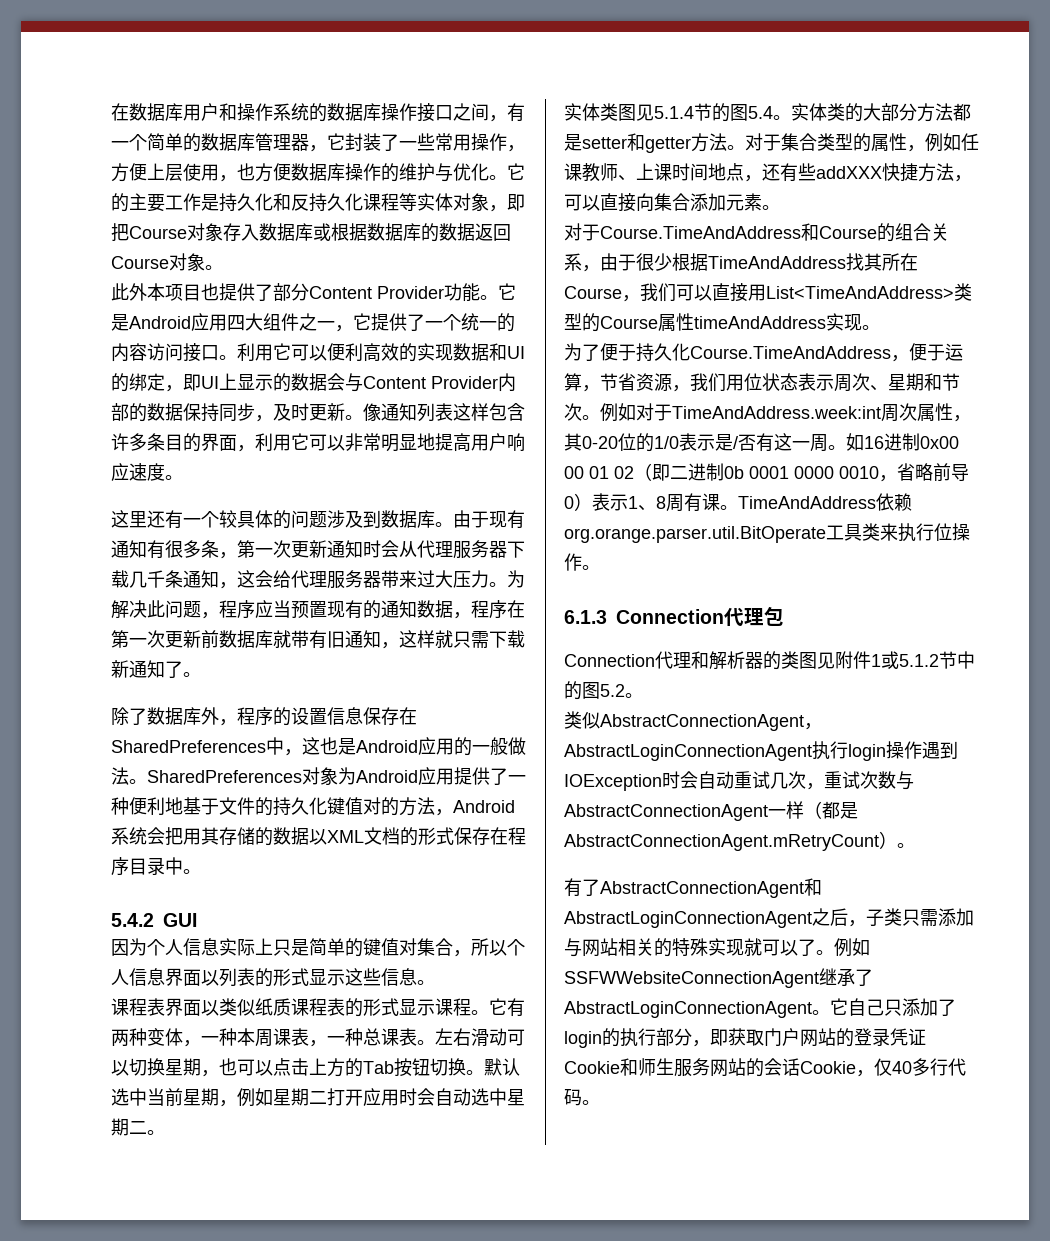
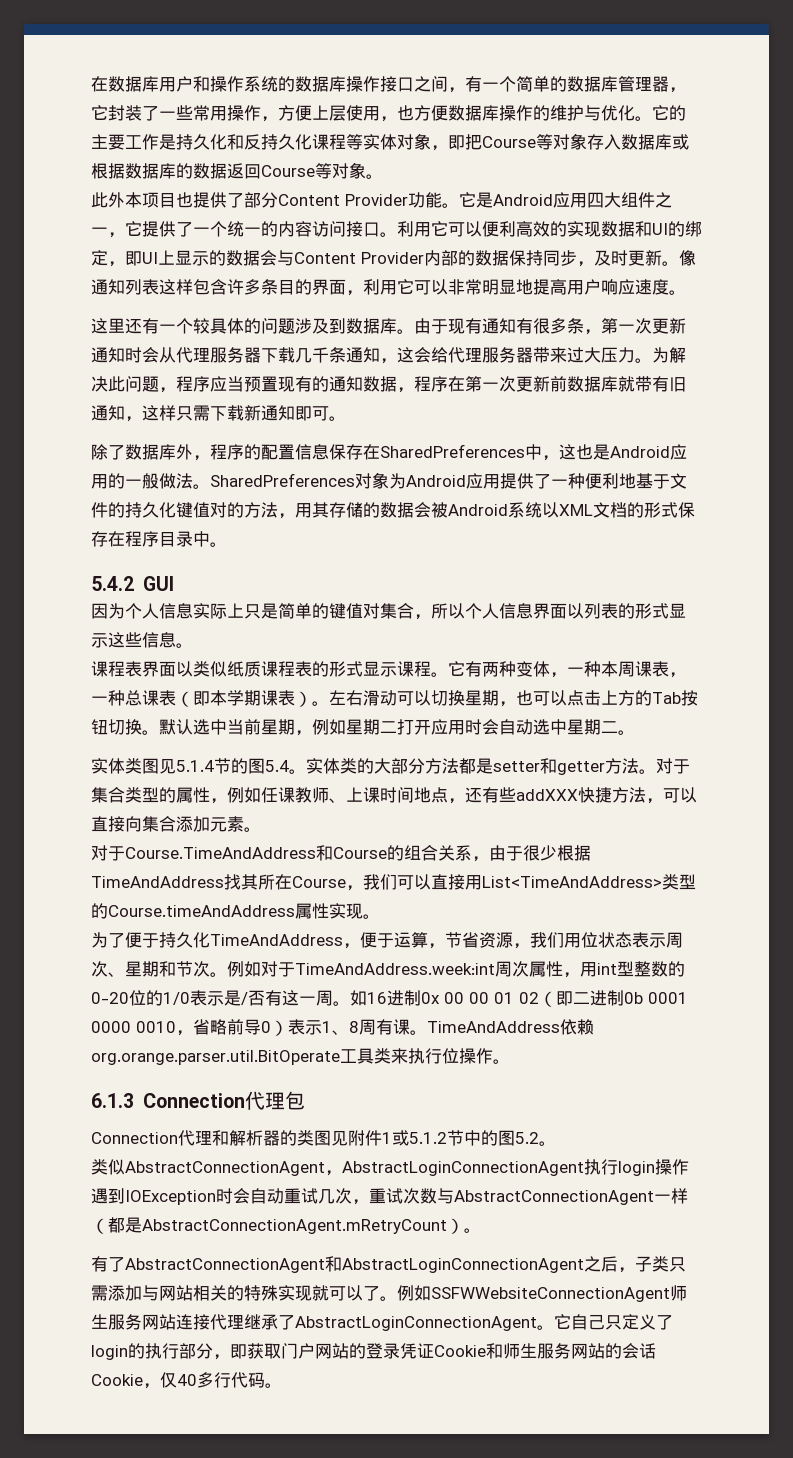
- 它的主要工作是持久化和反持久化课程等实体对象，即把Course对象存入数据库或根据数据库的数据返回Course对象。
+ 它的主要工作是持久化和反持久化课程等实体对象，即把Course等对象存入数据库或根据数据库的数据返回Course等对象。
- 为解决此问题，程序应当预置现有的通知数据，程序在第一次更新前数据库就带有旧通知，这样就只需下载新通知了。
+ 为解决此问题，程序应当预置现有的通知数据，程序在第一次更新前数据库就带有旧通知，这样只需下载新通知即可。
- 除了数据库外，程序的设置信息保存在SharedPreferences中，这也是Android应用的一般做法。
+ 除了数据库外，程序的配置信息保存在SharedPreferences中，这也是Android应用的一般做法。
- SharedPreferences对象为Android应用提供了一种便利地基于文件的持久化键值对的方法，Android系统会把用其存储的数据以XML文档的形式保存在程序目录中。
+ SharedPreferences对象为Android应用提供了一种便利地基于文件的持久化键值对的方法，用其存储的数据会被Android系统以XML文档的形式保存在程序目录中。
- 它有两种变体，一种本周课表，一种总课表。
+ 它有两种变体，一种本周课表，一种总课表（即本学期课表）。
- 对于Course.TimeAndAddress和Course的组合关系，由于很少根据TimeAndAddress找其所在Course，我们可以直接用List<TimeAndAddress>类型的Course属性timeAndAddress实现。
+ 对于Course.TimeAndAddress和Course的组合关系，由于很少根据TimeAndAddress找其所在Course，我们可以直接用List<TimeAndAddress>类型的Course.timeAndAddress属性实现。
- 为了便于持久化Course.TimeAndAddress，便于运算，节省资源，我们用位状态表示周次、星期和节次。
+ 为了便于持久化TimeAndAddress，便于运算，节省资源，我们用位状态表示周次、星期和节次。
- 例如对于TimeAndAddress.week:int周次属性，其0-20位的1/0表示是/否有这一周。
+ 例如对于TimeAndAddress.week:int周次属性，用int型整数的0-20位的1/0表示是/否有这一周。
- 如16进制0x00 00 01 02（即二进制0b 0001 0000 0010，省略前导0）表示1、8周有课。
+ 如16进制0x 00 00 01 02（即二进制0b 0001 0000 0010，省略前导0）表示1、8周有课。
- 例如SSFWWebsiteConnectionAgent继承了AbstractLoginConnectionAgent。
+ 例如SSFWWebsiteConnectionAgent师生服务网站连接代理继承了AbstractLoginConnectionAgent。
- 它自己只添加了login的执行部分，即获取门户网站的登录凭证Cookie和师生服务网站的会话Cookie，仅40多行代码。
+ 它自己只定义了login的执行部分，即获取门户网站的登录凭证Cookie和师生服务网站的会话Cookie，仅40多行代码。

